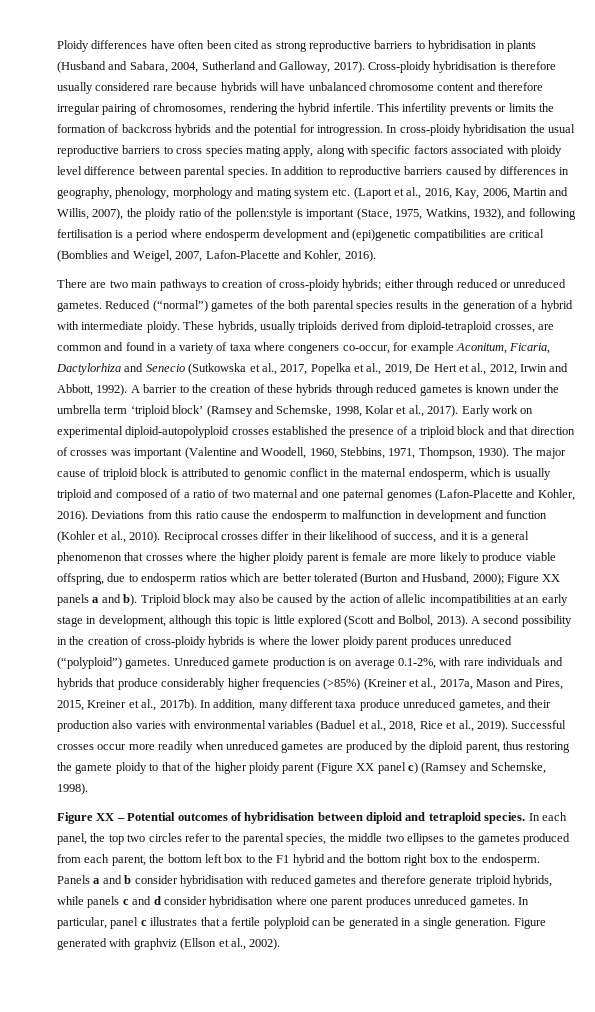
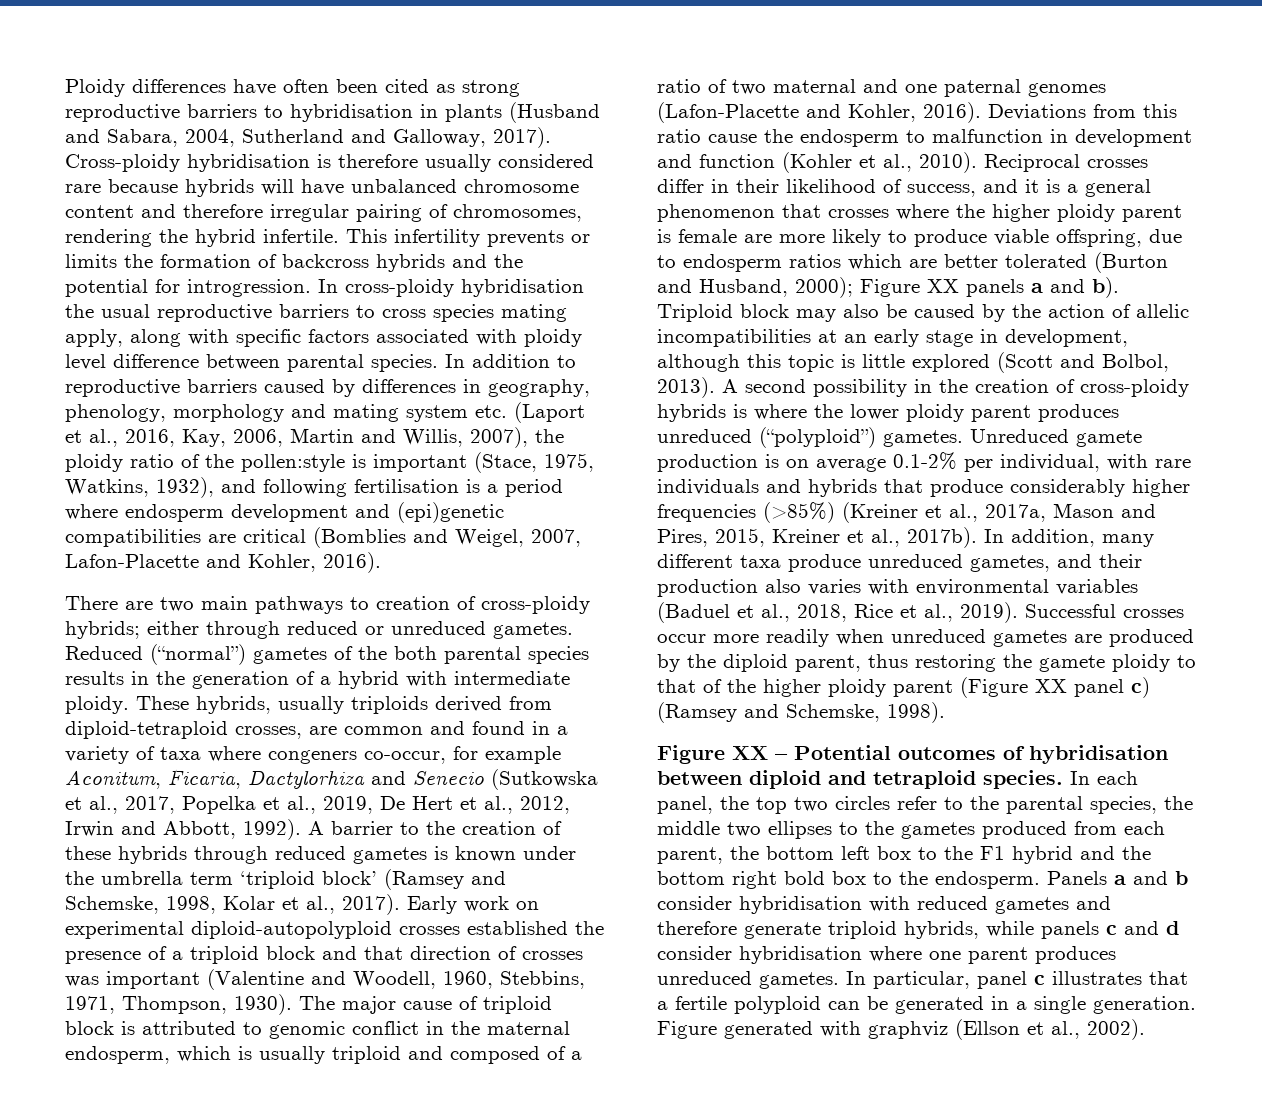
- Unreduced gamete production is on average 0.1-2%, with rare individuals and hybrids that produce considerably higher frequencies (>85%) (Kreiner et al., 2017a, Mason and Pires, 2015, Kreiner et al., 2017b).
+ Unreduced gamete production is on average 0.1-2% per individual, with rare individuals and hybrids that produce considerably higher frequencies (>85%) (Kreiner et al., 2017a, Mason and Pires, 2015, Kreiner et al., 2017b).
- In each panel, the top two circles refer to the parental species, the middle two ellipses to the gametes produced from each parent, the bottom left box to the F1 hybrid and the bottom right box to the endosperm.
+ In each panel, the top two circles refer to the parental species, the middle two ellipses to the gametes produced from each parent, the bottom left box to the F1 hybrid and the bottom right bold box to the endosperm.

